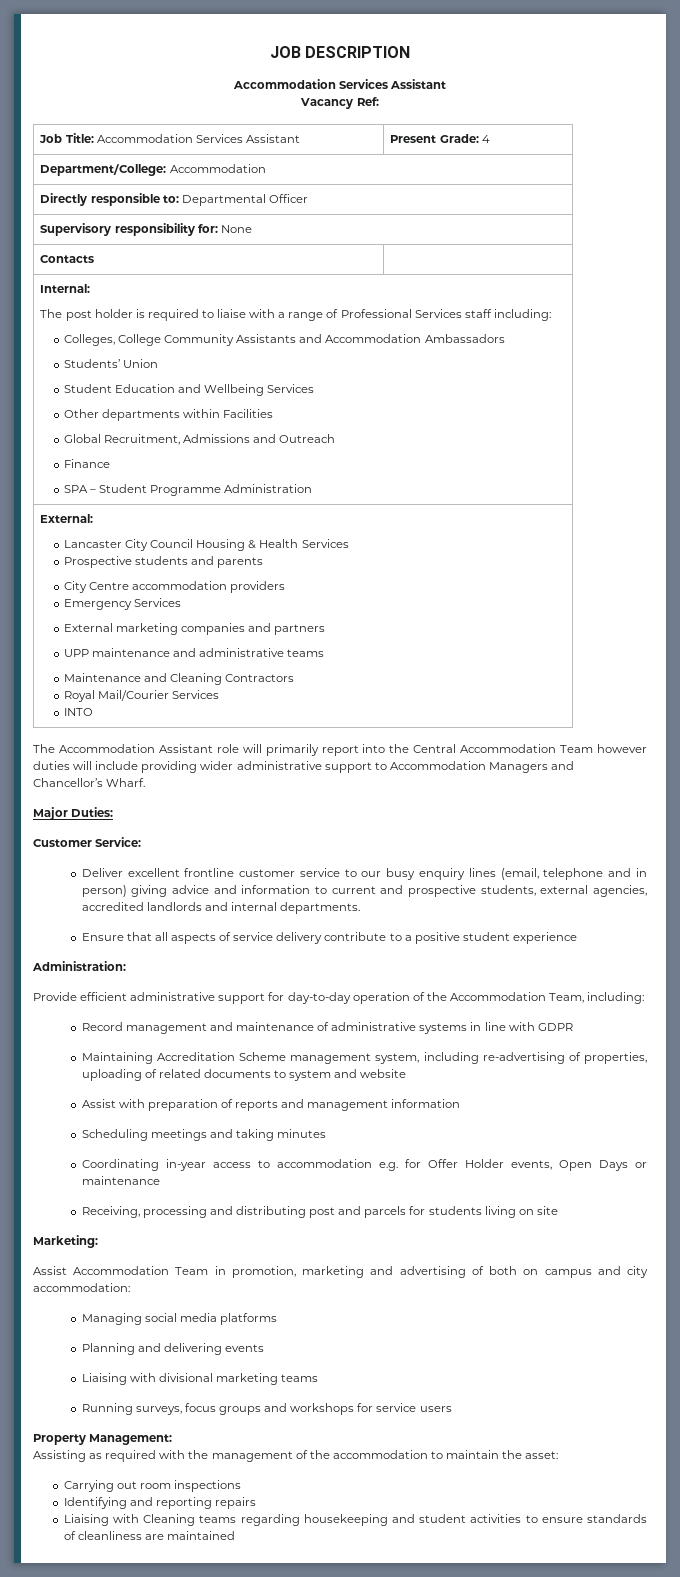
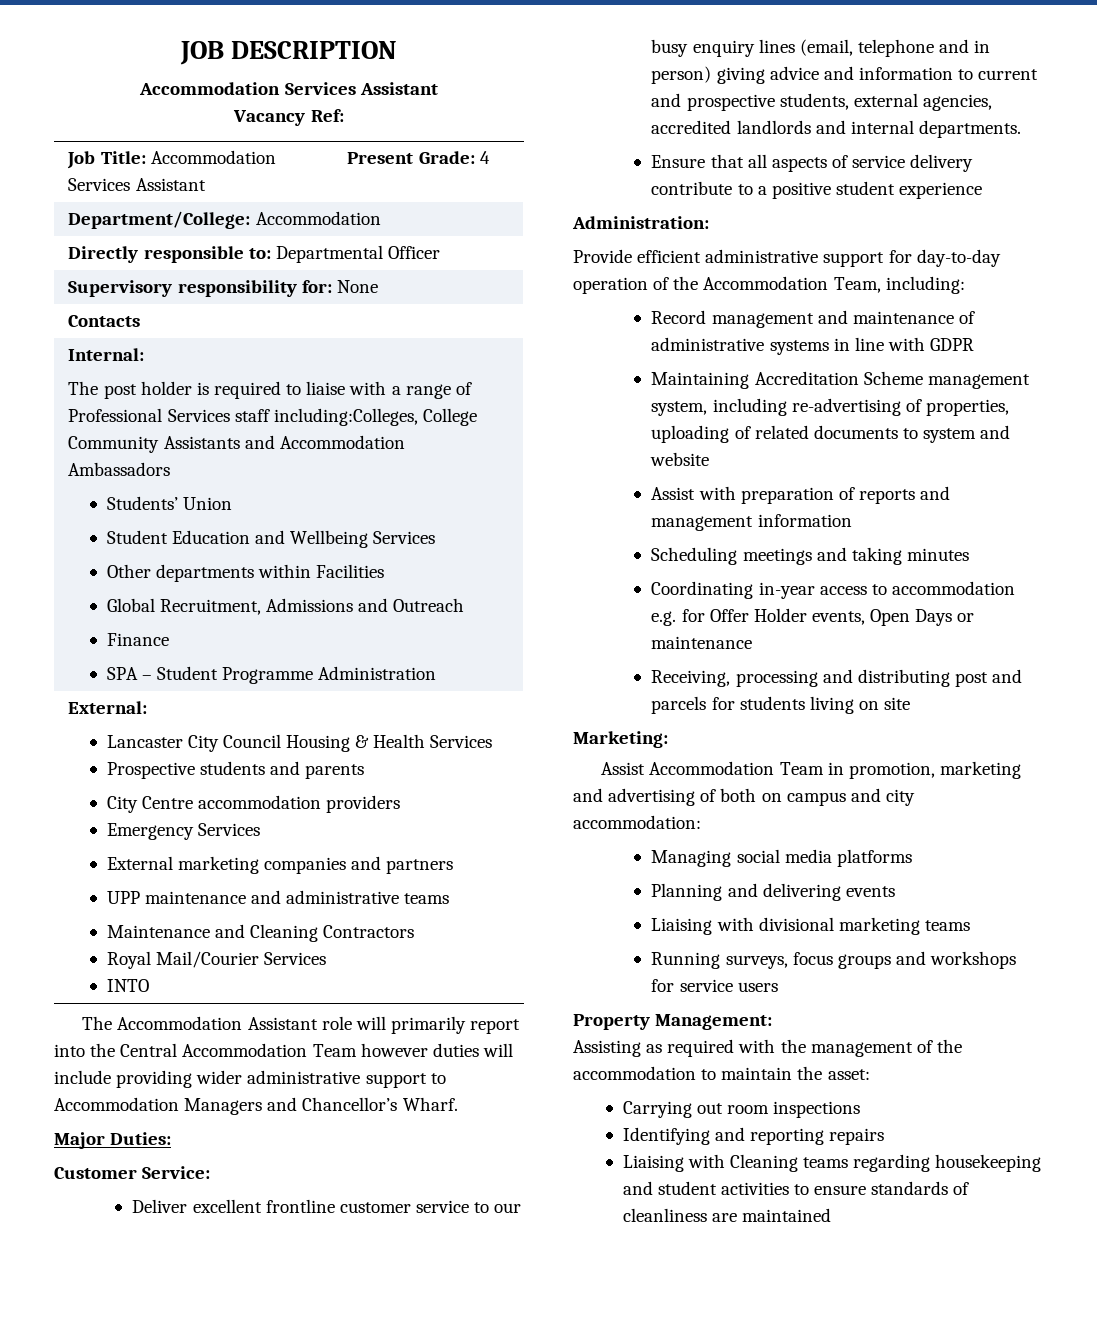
- The post holder is required to liaise with a range of Professional Services staff including:
- Colleges, College Community Assistants and Accommodation Ambassadors
+ The post holder is required to liaise with a range of Professional Services staff including:Colleges, College Community Assistants and Accommodation Ambassadors

